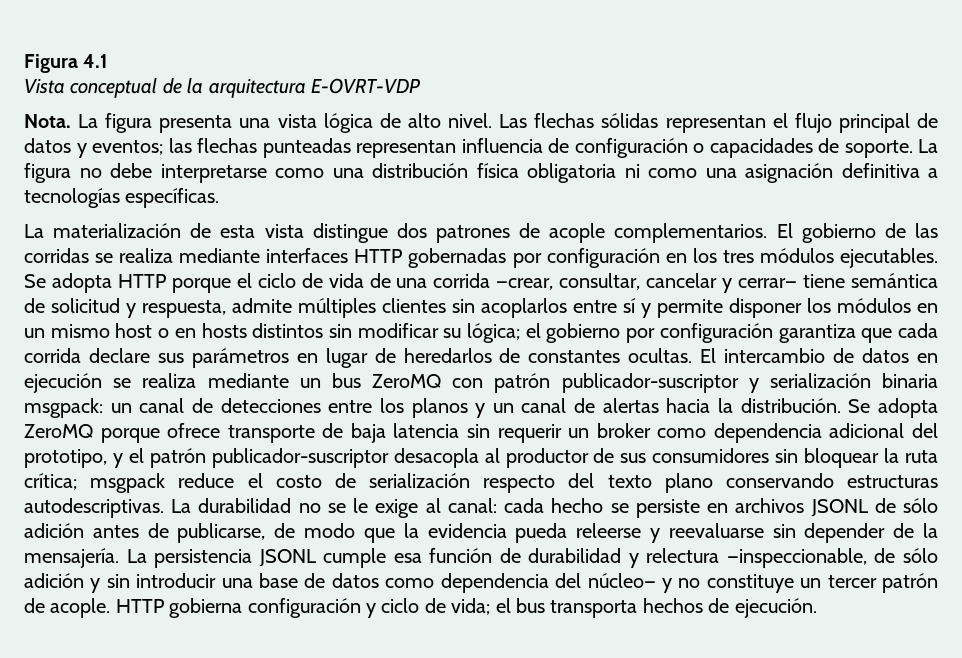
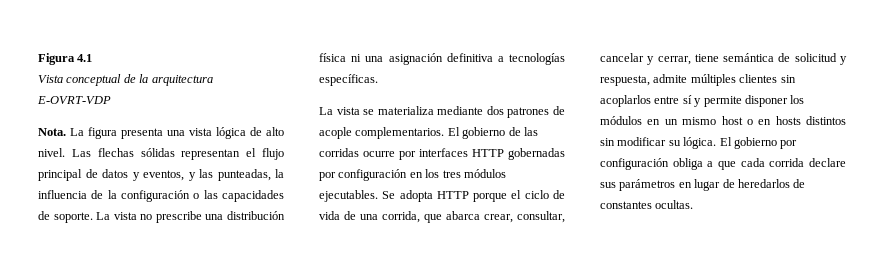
- Las flechas sólidas representan el flujo principal de datos y eventos; las flechas punteadas representan influencia de configuración o capacidades de soporte.
+ Las flechas sólidas representan el flujo principal de datos y eventos, y las punteadas, la influencia de la configuración o las capacidades de soporte.
- La figura no debe interpretarse como una distribución física obligatoria ni como una asignación definitiva a tecnologías específicas.
+ La vista no prescribe una distribución física ni una asignación definitiva a tecnologías específicas.
- La materialización de esta vista distingue dos patrones de acople complementarios.
+ La vista se materializa mediante dos patrones de acople complementarios.
- El gobierno de las corridas se realiza mediante interfaces HTTP gobernadas por configuración en los tres módulos ejecutables.
+ El gobierno de las corridas ocurre por interfaces HTTP gobernadas por configuración en los tres módulos ejecutables.
- Se adopta HTTP porque el ciclo de vida de una corrida —crear, consultar, cancelar y cerrar— tiene semántica de solicitud y respuesta, admite múltiples clientes sin acoplarlos entre sí y permite disponer los módulos en un mismo host o en hosts distintos sin modificar su lógica; el gobierno por configuración garantiza que cada corrida declare sus parámetros en lugar de heredarlos de constantes ocultas. El intercambio de datos en ejecución se realiza mediante un bus ZeroMQ con patrón publicador-suscriptor y serialización binaria msgpack: un canal de detecciones entre los planos y un canal de alertas hacia la distribución. Se adopta ZeroMQ porque ofrece transporte de baja latencia sin requerir un broker como dependencia adicional del prototipo, y el patrón publicador-suscriptor desacopla al productor de sus consumidores sin bloquear la ruta crítica; msgpack reduce el costo de serialización respecto del texto plano conservando estructuras autodescriptivas. La durabilidad no se le exige al canal: cada hecho se persiste en archivos JSONL de sólo adición antes de publicarse, de modo que la evidencia pueda releerse y reevaluarse sin depender de la mensajería. La persistencia JSONL cumple esa función de durabilidad y relectura —inspeccionable, de sólo adición y sin introducir una base de datos como dependencia del núcleo— y no constituye un tercer patrón de acople. HTTP gobierna configuración y ciclo de vida; el bus transporta hechos de ejecución.
+ Se adopta HTTP porque el ciclo de vida de una corrida, que abarca crear, consultar, cancelar y cerrar, tiene semántica de solicitud y respuesta, admite múltiples clientes sin acoplarlos entre sí y permite disponer los módulos en un mismo host o en hosts distintos sin modificar su lógica. El gobierno por configuración obliga a que cada corrida declare sus parámetros en lugar de heredarlos de constantes ocultas.

